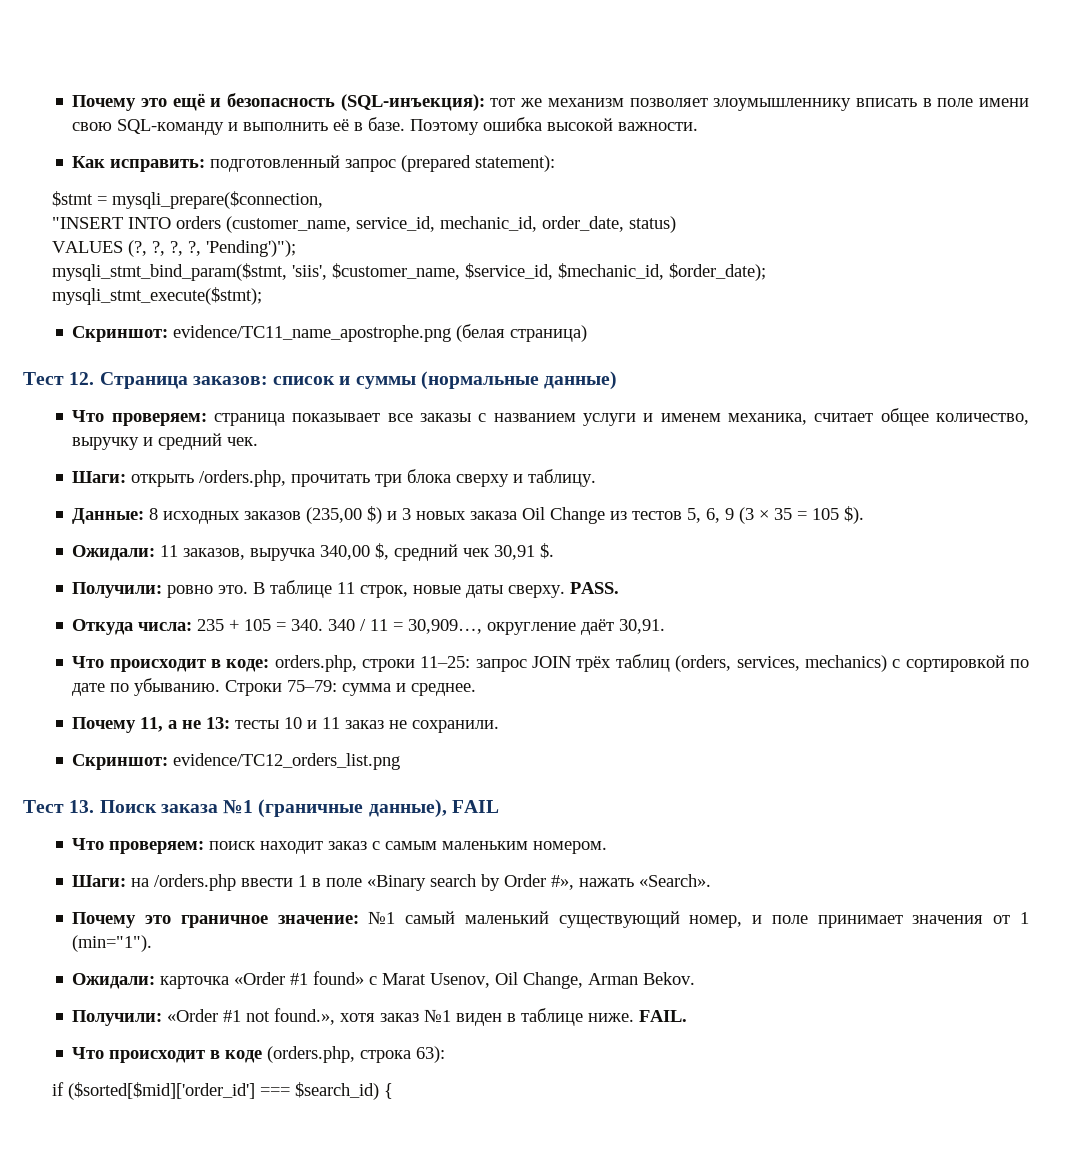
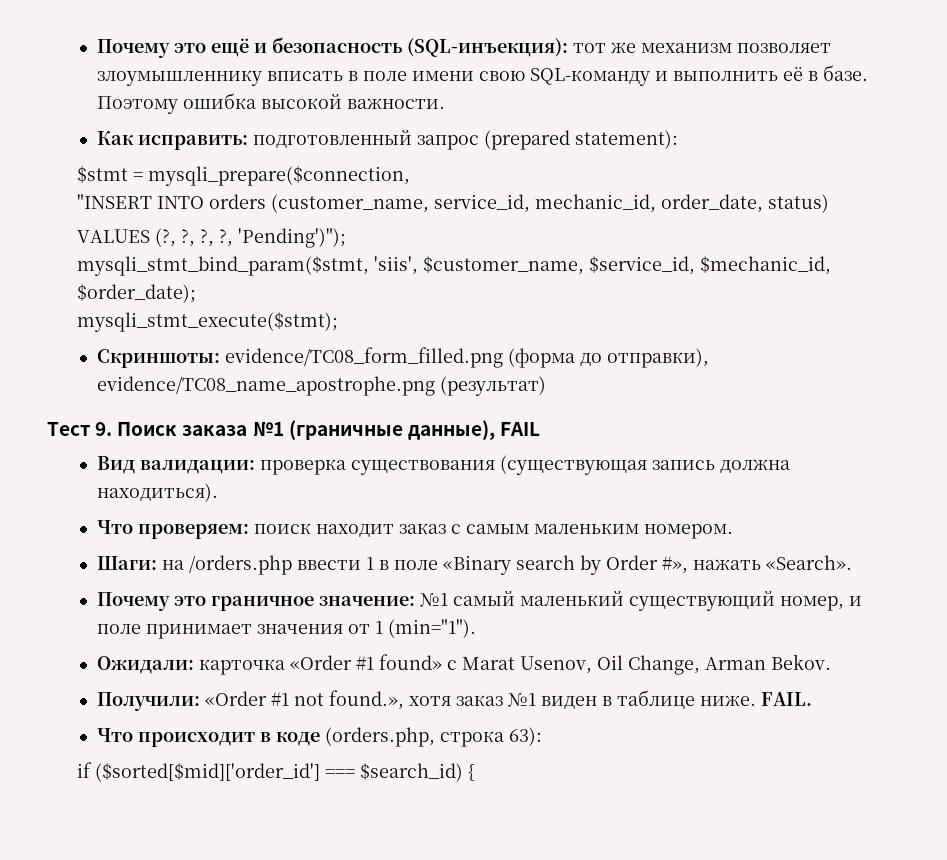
- Скриншот: evidence/TC11_name_apostrophe.png (белая страница)
- Тест 12. Страница заказов: список и суммы (нормальные данные)
- Что проверяем: страница показывает все заказы с названием услуги и именем механика, считает общее количество, выручку и средний чек.
- Шаги: открыть /orders.php, прочитать три блока сверху и таблицу.
- Данные: 8 исходных заказов (235,00 $) и 3 новых заказа Oil Change из тестов 5, 6, 9 (3 × 35 = 105 $).
- Ожидали: 11 заказов, выручка 340,00 $, средний чек 30,91 $.
- Получили: ровно это. В таблице 11 строк, новые даты сверху. PASS.
- Откуда числа: 235 + 105 = 340. 340 / 11 = 30,909…, округление даёт 30,91.
- Что происходит в коде: orders.php, строки 11–25: запрос JOIN трёх таблиц (orders, services, mechanics) с сортировкой по дате по убыванию. Строки 75–79: сумма и среднее.
- Почему 11, а не 13: тесты 10 и 11 заказ не сохранили.
- Скриншот: evidence/TC12_orders_list.png
- Тест 13. Поиск заказа №1 (граничные данные), FAIL
+ Скриншоты: evidence/TC08_form_filled.png (форма до отправки), evidence/TC08_name_apostrophe.png (результат)
+ Тест 9. Поиск заказа №1 (граничные данные), FAIL
+ Вид валидации: проверка существования (существующая запись должна находиться).

